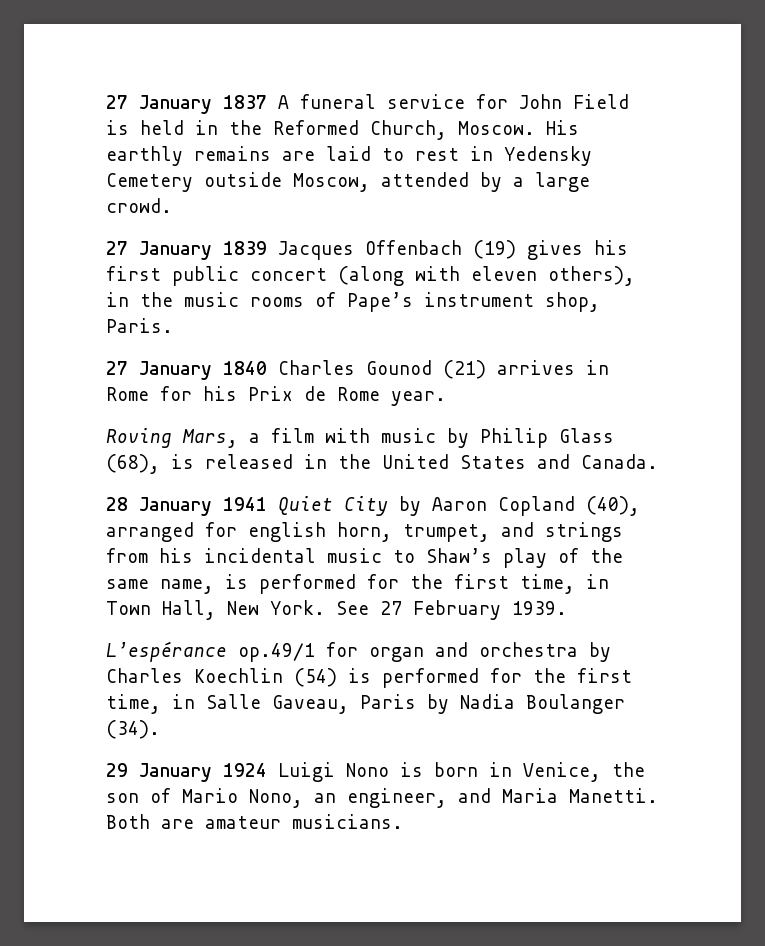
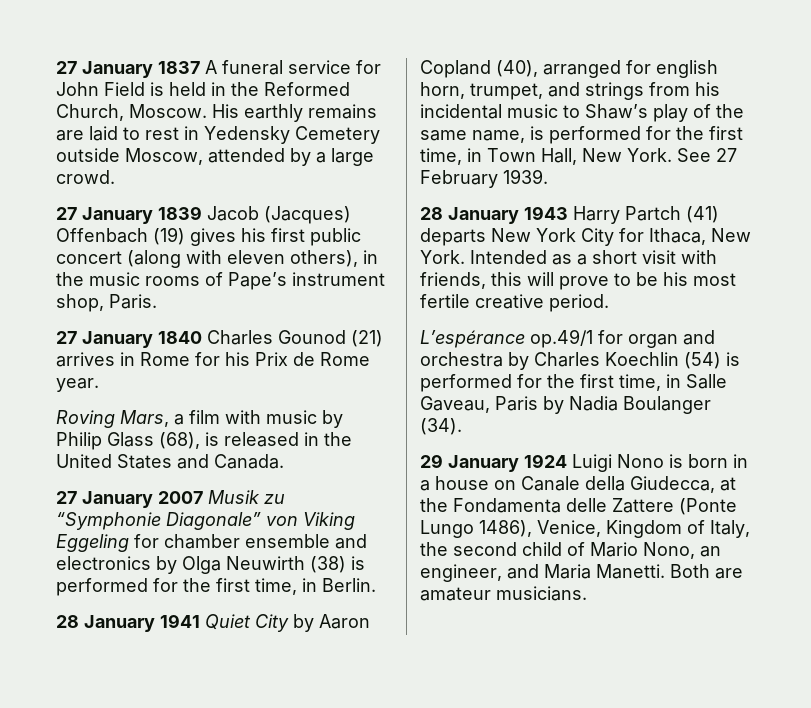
- 27 January 1839 Jacques Offenbach (19) gives his first public concert (along with eleven others), in the music rooms of Pape’s instrument shop, Paris.
+ 27 January 1839 Jacob (Jacques) Offenbach (19) gives his first public concert (along with eleven others), in the music rooms of Pape’s instrument shop, Paris.
+ 27 January 2007 Musik zu “Symphonie Diagonale” von Viking Eggeling for chamber ensemble and electronics by Olga Neuwirth (38) is performed for the first time, in Berlin.
+ 28 January 1943 Harry Partch (41) departs New York City for Ithaca, New York. Intended as a short visit with friends, this will prove to be his most fertile creative period.
- 29 January 1924 Luigi Nono is born in Venice, the son of Mario Nono, an engineer, and Maria Manetti.
+ 29 January 1924 Luigi Nono is born in a house on Canale della Giudecca, at the Fondamenta delle Zattere (Ponte Lungo 1486), Venice, Kingdom of Italy, the second child of Mario Nono, an engineer, and Maria Manetti.

